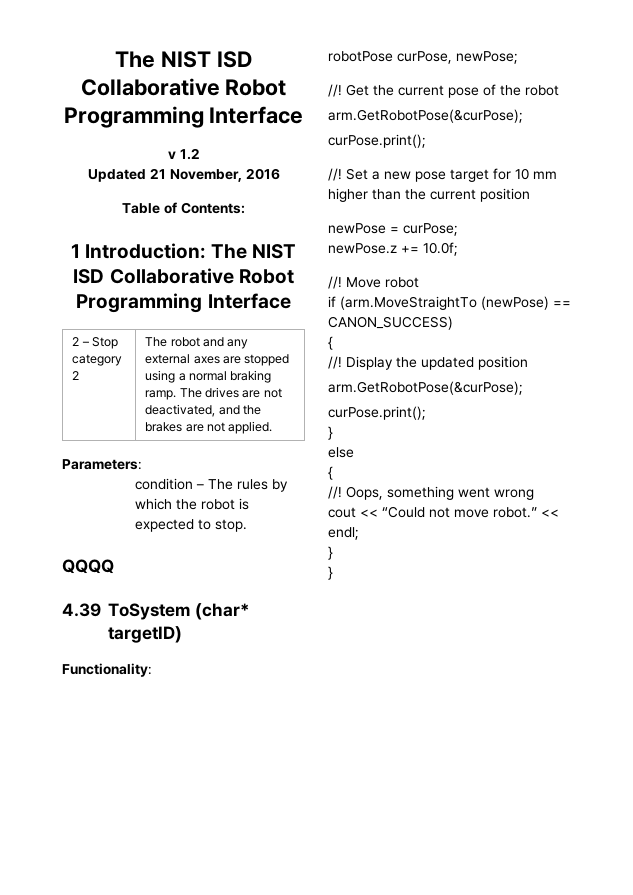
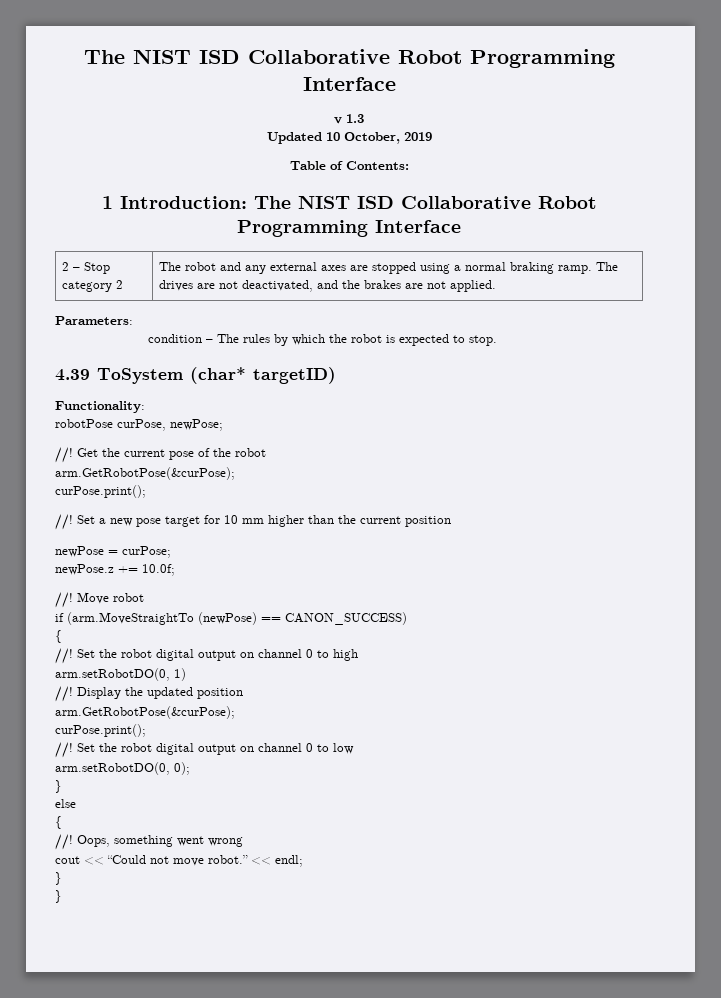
- v 1.2
+ v 1.3
- Updated 21 November, 2016
+ Updated 10 October, 2019
- QQQQ
+ //! Set the robot digital output on channel 0 to high
+ arm.setRobotDO(0, 1)
+ //! Set the robot digital output on channel 0 to low
+ arm.setRobotDO(0, 0);

